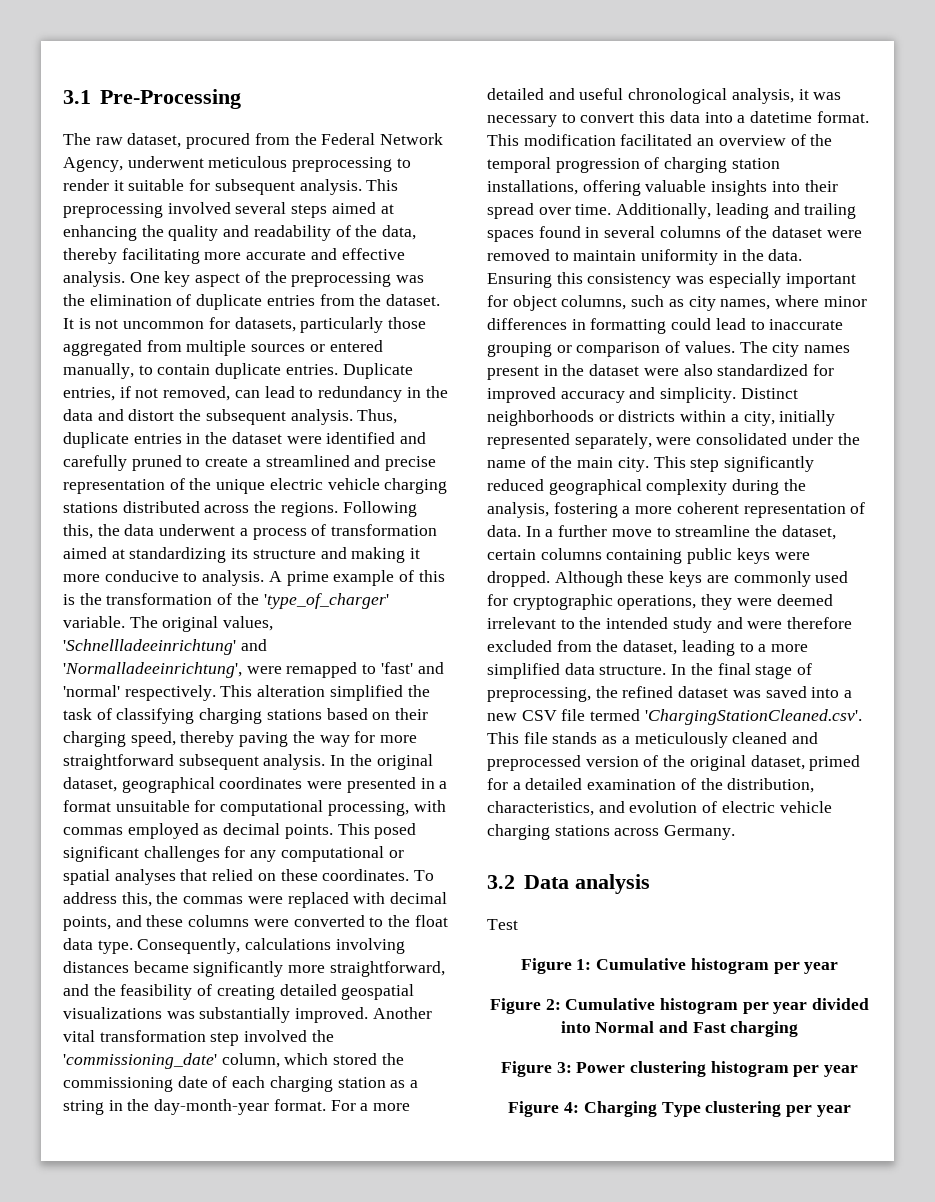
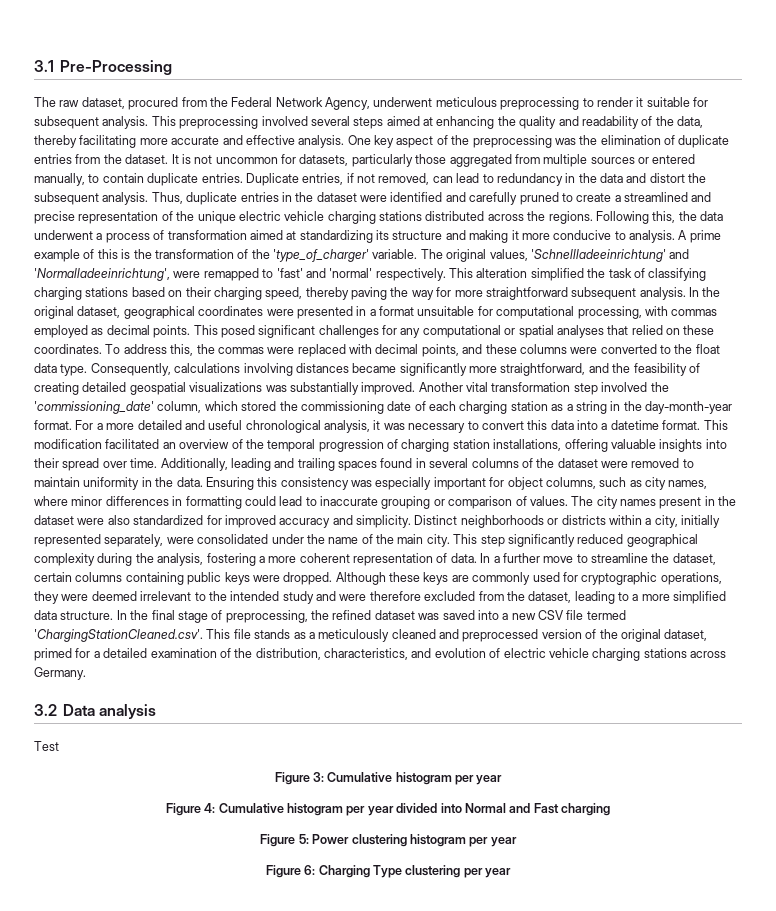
- Figure 1: Cumulative histogram per year
+ Figure 3: Cumulative histogram per year
- Figure 2: Cumulative histogram per year divided into Normal and Fast charging
+ Figure 4: Cumulative histogram per year divided into Normal and Fast charging
- Figure 3: Power clustering histogram per year
+ Figure 5: Power clustering histogram per year
- Figure 4: Charging Type clustering per year
+ Figure 6: Charging Type clustering per year

